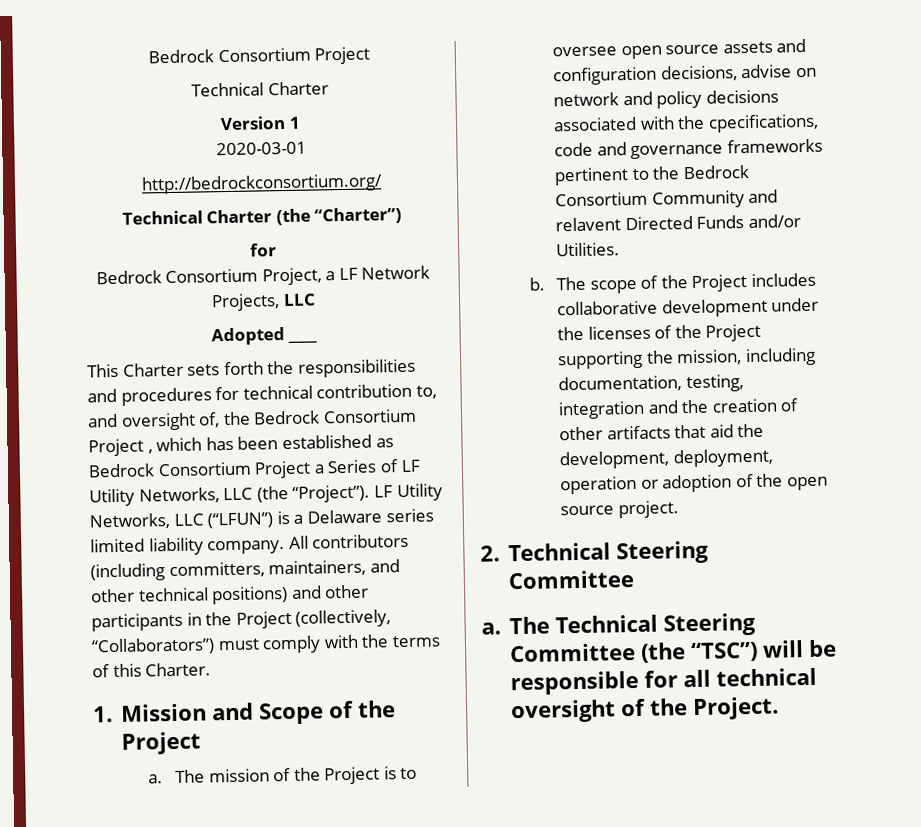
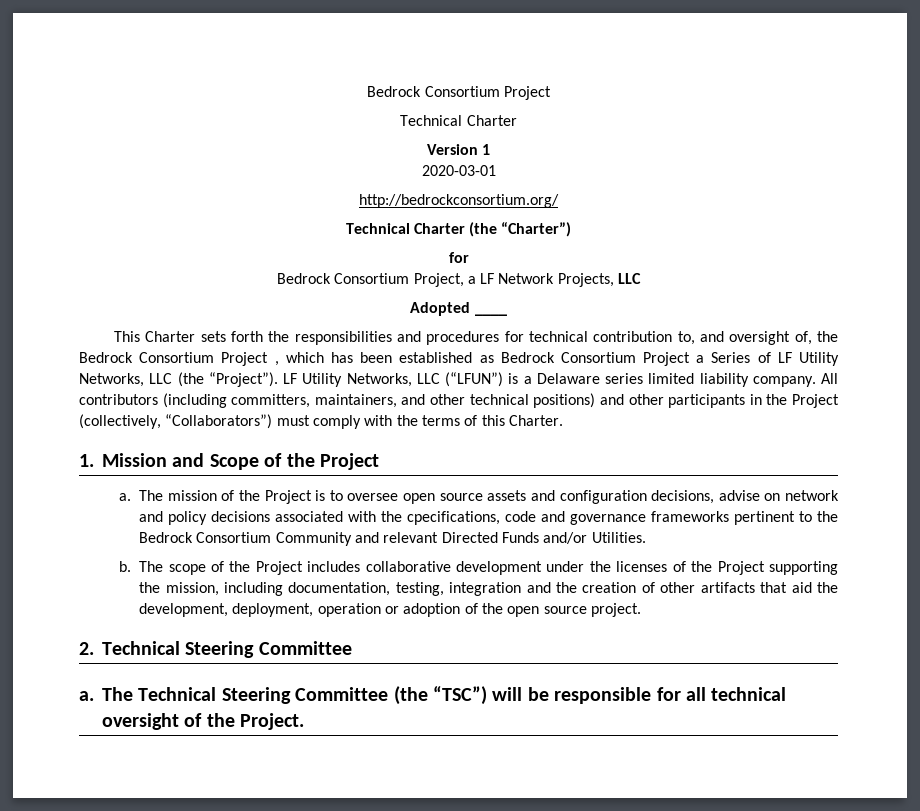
- The mission of the Project is to oversee open source assets and configuration decisions, advise on network and policy decisions associated with the cpecifications, code and governance frameworks pertinent to the Bedrock Consortium Community and relavent Directed Funds and/or Utilities.
+ The mission of the Project is to oversee open source assets and configuration decisions, advise on network and policy decisions associated with the cpecifications, code and governance frameworks pertinent to the Bedrock Consortium Community and relevant Directed Funds and/or Utilities.

